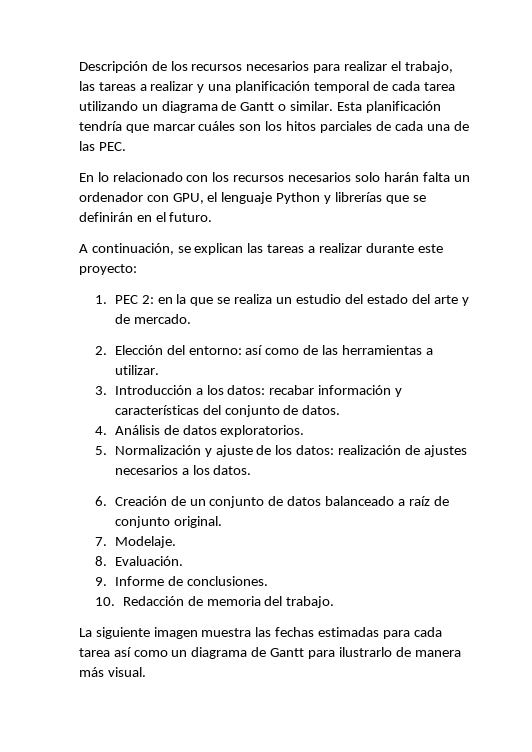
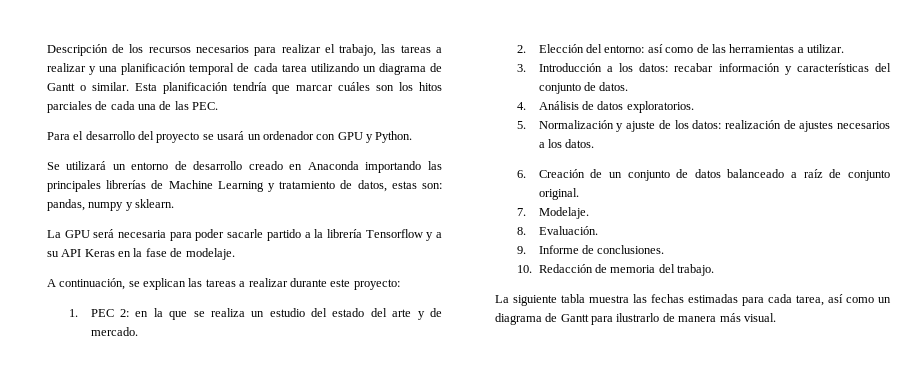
- En lo relacionado con los recursos necesarios solo harán falta un ordenador con GPU, el lenguaje Python y librerías que se definirán en el futuro.
+ Para el desarrollo del proyecto se usará un ordenador con GPU y Python.
+ Se utilizará un entorno de desarrollo creado en Anaconda importando las principales librerías de Machine Learning y tratamiento de datos, estas son: pandas, numpy y sklearn.
+ La GPU será necesaria para poder sacarle partido a la librería Tensorflow y a su API Keras en la fase de modelaje.
- La siguiente imagen muestra las fechas estimadas para cada tarea así como un diagrama de Gantt para ilustrarlo de manera más visual.
+ La siguiente tabla muestra las fechas estimadas para cada tarea, así como un diagrama de Gantt para ilustrarlo de manera más visual.

